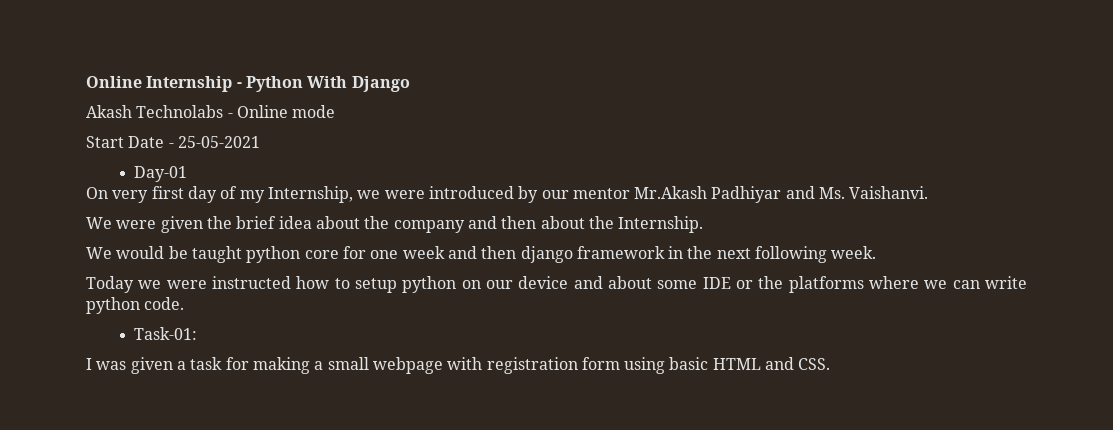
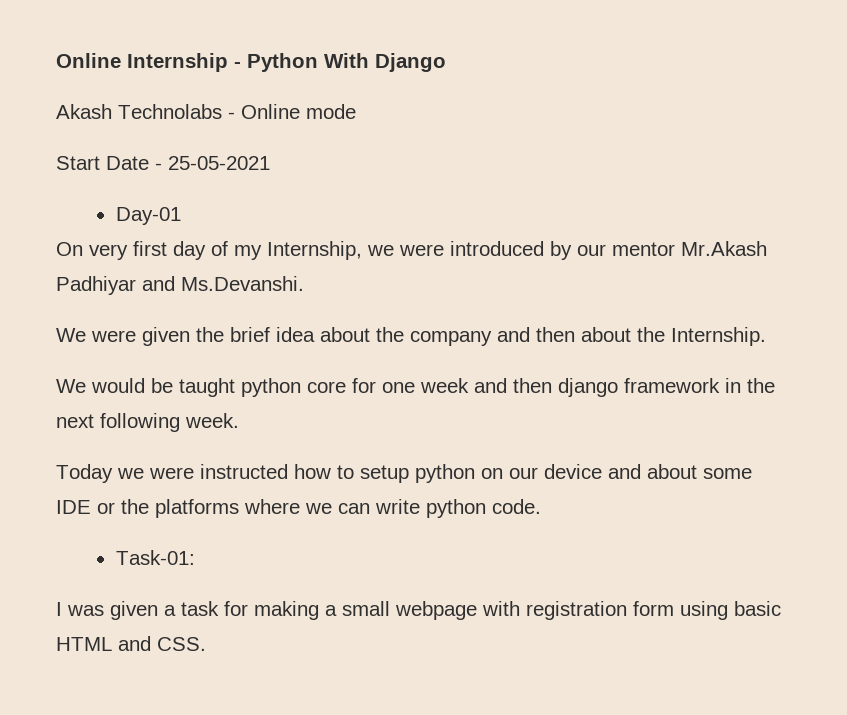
- On very first day of my Internship, we were introduced by our mentor Mr.Akash Padhiyar and Ms. Vaishanvi.
+ On very first day of my Internship, we were introduced by our mentor Mr.Akash Padhiyar and Ms.Devanshi.

